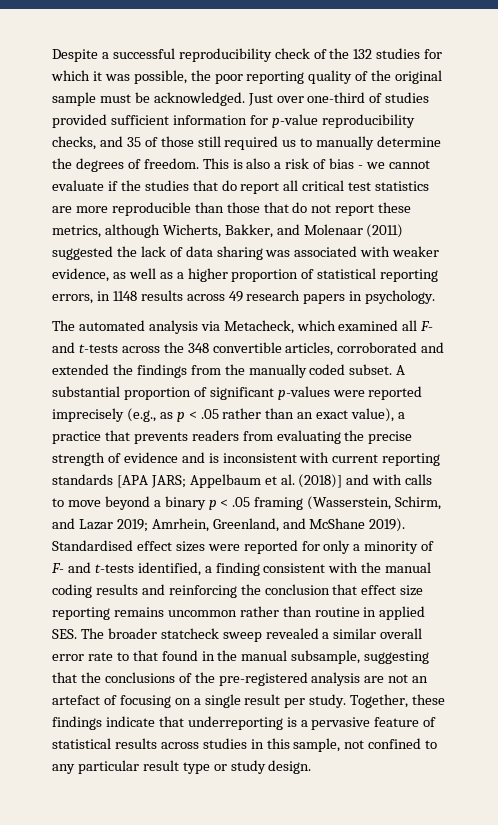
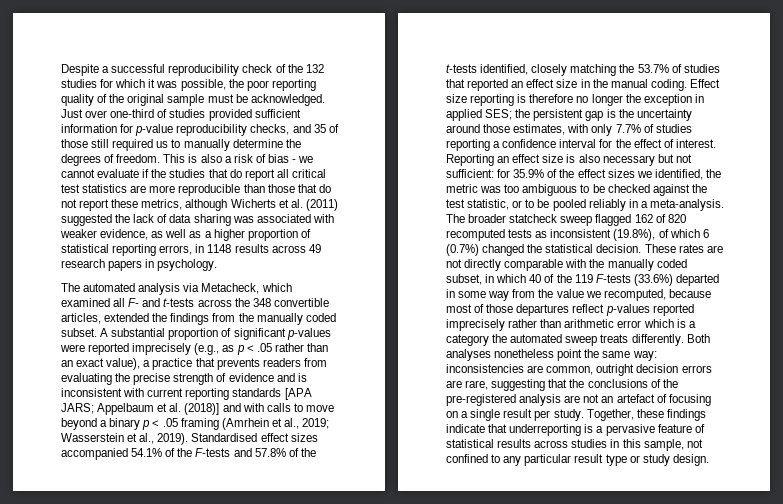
- This is also a risk of bias - we cannot evaluate if the studies that do report all critical test statistics are more reproducible than those that do not report these metrics, although Wicherts, Bakker, and Molenaar (2011) suggested the lack of data sharing was associated with weaker evidence, as well as a higher proportion of statistical reporting errors, in 1148 results across 49 research papers in psychology.
+ This is also a risk of bias - we cannot evaluate if the studies that do report all critical test statistics are more reproducible than those that do not report these metrics, although Wicherts et al. (2011) suggested the lack of data sharing was associated with weaker evidence, as well as a higher proportion of statistical reporting errors, in 1148 results across 49 research papers in psychology.
- The automated analysis via Metacheck, which examined all F- and t-tests across the 348 convertible articles, corroborated and extended the findings from the manually coded subset.
+ The automated analysis via Metacheck, which examined all F- and t-tests across the 348 convertible articles, extended the findings from the manually coded subset.
- Appelbaum et al. (2018)] and with calls to move beyond a binary p < .05 framing (Wasserstein, Schirm, and Lazar 2019; Amrhein, Greenland, and McShane 2019). Standardised effect sizes were reported for only a minority of F- and t-tests identified, a finding consistent with the manual coding results and reinforcing the conclusion that effect size reporting remains uncommon rather than routine in applied SES. The broader statcheck sweep revealed a similar overall error rate to that found in the manual subsample, suggesting that the conclusions of the pre-registered analysis are not an artefact of focusing on a single result per study.
+ Appelbaum et al. (2018)] and with calls to move beyond a binary p < .05 framing (Amrhein et al., 2019; Wasserstein et al., 2019). Standardised effect sizes accompanied 54.1% of the F-tests and 57.8% of the t-tests identified, closely matching the 53.7% of studies that reported an effect size in the manual coding. Effect size reporting is therefore no longer the exception in applied SES; the persistent gap is the uncertainty around those estimates, with only 7.7% of studies reporting a confidence interval for the effect of interest. Reporting an effect size is also necessary but not sufficient: for 35.9% of the effect sizes we identified, the metric was too ambiguous to be checked against the test statistic, or to be pooled reliably in a meta-analysis. The broader statcheck sweep flagged 162 of 820 recomputed tests as inconsistent (19.8%), of which 6 (0.7%) changed the statistical decision. These rates are not directly comparable with the manually coded subset, in which 40 of the 119 F-tests (33.6%) departed in some way from the value we recomputed, because most of those departures reflect p-values reported imprecisely rather than arithmetic error which is a category the automated sweep treats differently. Both analyses nonetheless point the same way: inconsistencies are common, outright decision errors are rare, suggesting that the conclusions of the pre-registered analysis are not an artefact of focusing on a single result per study.

